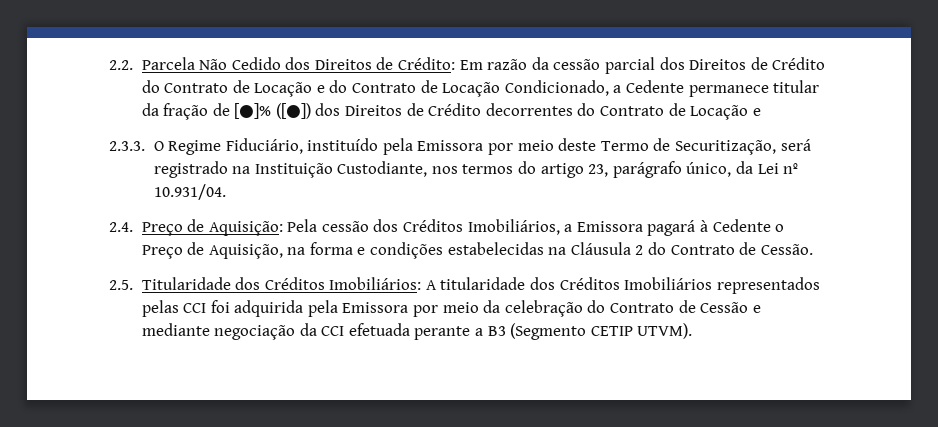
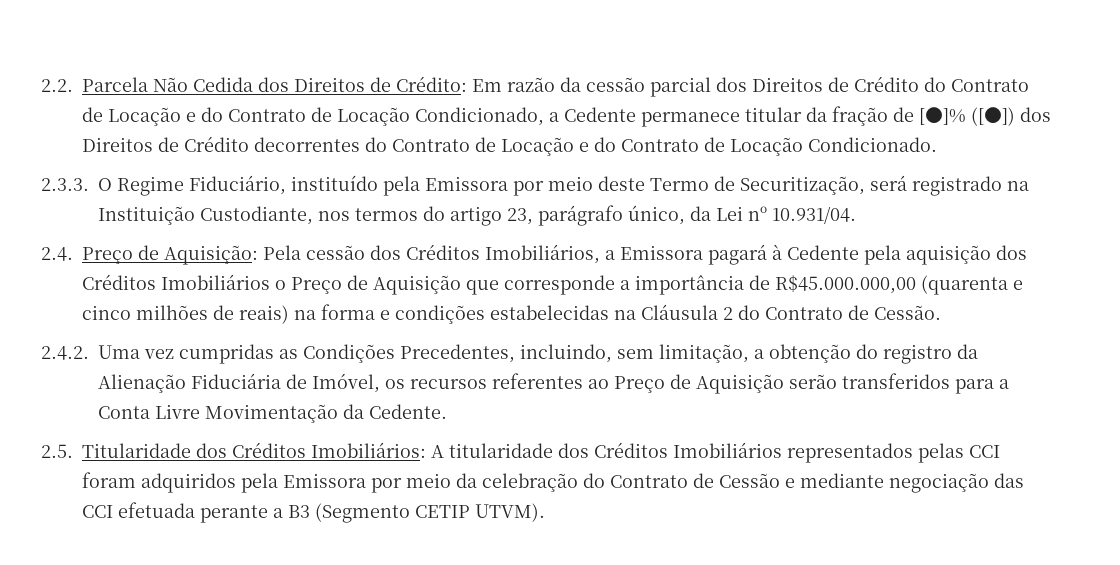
- 2.2. Parcela Não Cedido dos Direitos de Crédito: Em razão da cessão parcial dos Direitos de Crédito do Contrato de Locação e do Contrato de Locação Condicionado, a Cedente permanece titular da fração de [●]% ([●]) dos Direitos de Crédito decorrentes do Contrato de Locação e
+ 2.2. Parcela Não Cedida dos Direitos de Crédito: Em razão da cessão parcial dos Direitos de Crédito do Contrato de Locação e do Contrato de Locação Condicionado, a Cedente permanece titular da fração de [●]% ([●]) dos Direitos de Crédito decorrentes do Contrato de Locação e do Contrato de Locação Condicionado.
- 2.4. Preço de Aquisição: Pela cessão dos Créditos Imobiliários, a Emissora pagará à Cedente o Preço de Aquisição, na forma e condições estabelecidas na Cláusula 2 do Contrato de Cessão.
+ 2.4. Preço de Aquisição: Pela cessão dos Créditos Imobiliários, a Emissora pagará à Cedente pela aquisição dos Créditos Imobiliários o Preço de Aquisição que corresponde a importância de R$45.000.000,00 (quarenta e cinco milhões de reais) na forma e condições estabelecidas na Cláusula 2 do Contrato de Cessão.
+ 2.4.2. Uma vez cumpridas as Condições Precedentes, incluindo, sem limitação, a obtenção do registro da Alienação Fiduciária de Imóvel, os recursos referentes ao Preço de Aquisição serão transferidos para a Conta Livre Movimentação da Cedente.
- 2.5. Titularidade dos Créditos Imobiliários: A titularidade dos Créditos Imobiliários representados pelas CCI foi adquirida pela Emissora por meio da celebração do Contrato de Cessão e mediante negociação da CCI efetuada perante a B3 (Segmento CETIP UTVM).
+ 2.5. Titularidade dos Créditos Imobiliários: A titularidade dos Créditos Imobiliários representados pelas CCI foram adquiridos pela Emissora por meio da celebração do Contrato de Cessão e mediante negociação das CCI efetuada perante a B3 (Segmento CETIP UTVM).

